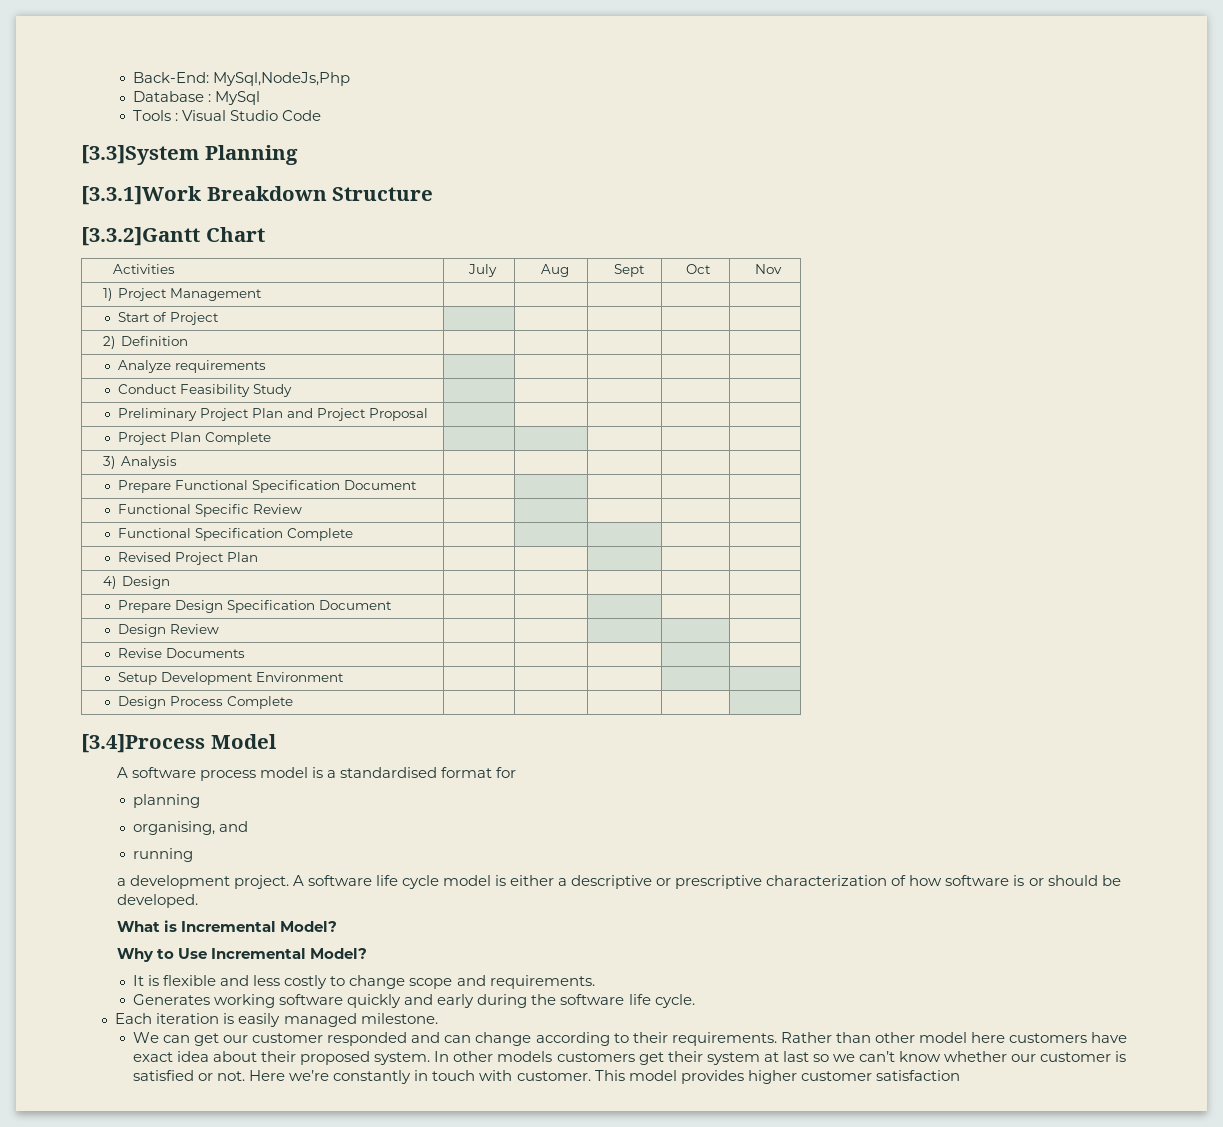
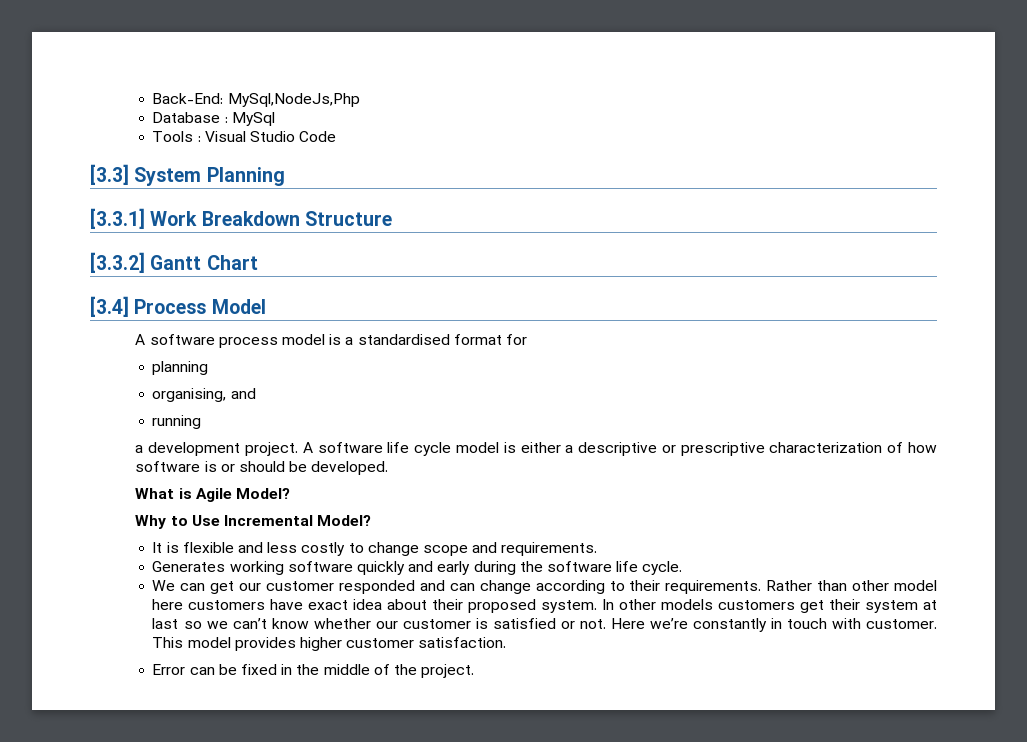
- [3.3]System Planning
+ [3.3] System Planning
- [3.3.1]Work Breakdown Structure
+ [3.3.1] Work Breakdown Structure
- [3.3.2]Gantt Chart
+ [3.3.2] Gantt Chart
- Activities | July | Aug | Sept | Oct | Nov
- 1) Project Management | | | | |
- Start of Project | | | | |
- 2) Definition | | | | |
- Analyze requirements | | | | |
- Conduct Feasibility Study | | | | |
- Preliminary Project Plan and Project Proposal | | | | |
- Project Plan Complete | | | | |
- 3) Analysis | | | | |
- Prepare Functional Specification Document | | | | |
- Functional Specific Review | | | | |
- Functional Specification Complete | | | | |
- Revised Project Plan | | | | |
- 4) Design | | | | |
- Prepare Design Specification Document | | | | |
- Design Review | | | | |
- Revise Documents | | | | |
- Setup Development Environment | | | | |
- Design Process Complete | | | | |
- [3.4]Process Model
+ [3.4] Process Model
- What is Incremental Model?
+ What is Agile Model?
- Each iteration is easily managed milestone.
- This model provides higher customer satisfaction
+ This model provides higher customer satisfaction.
+ Error can be fixed in the middle of the project.

